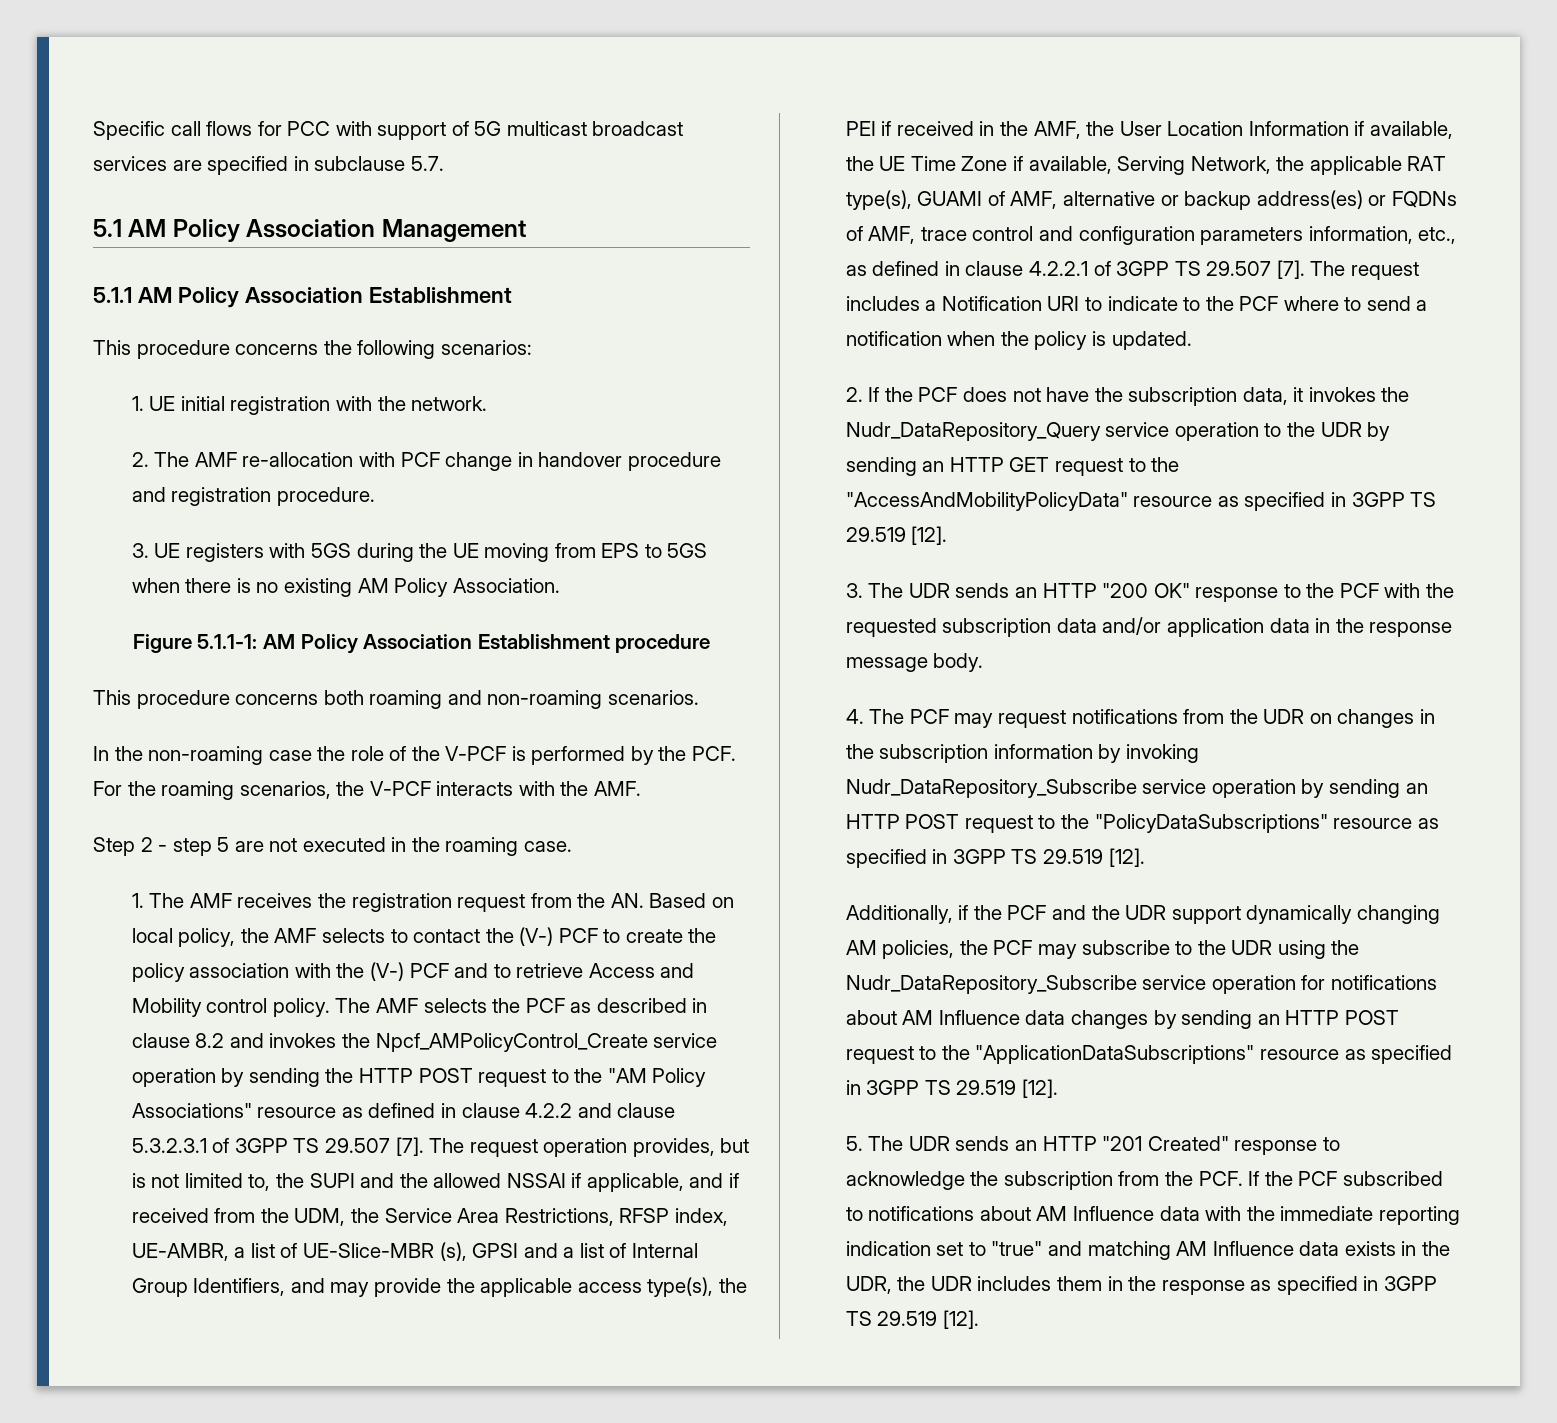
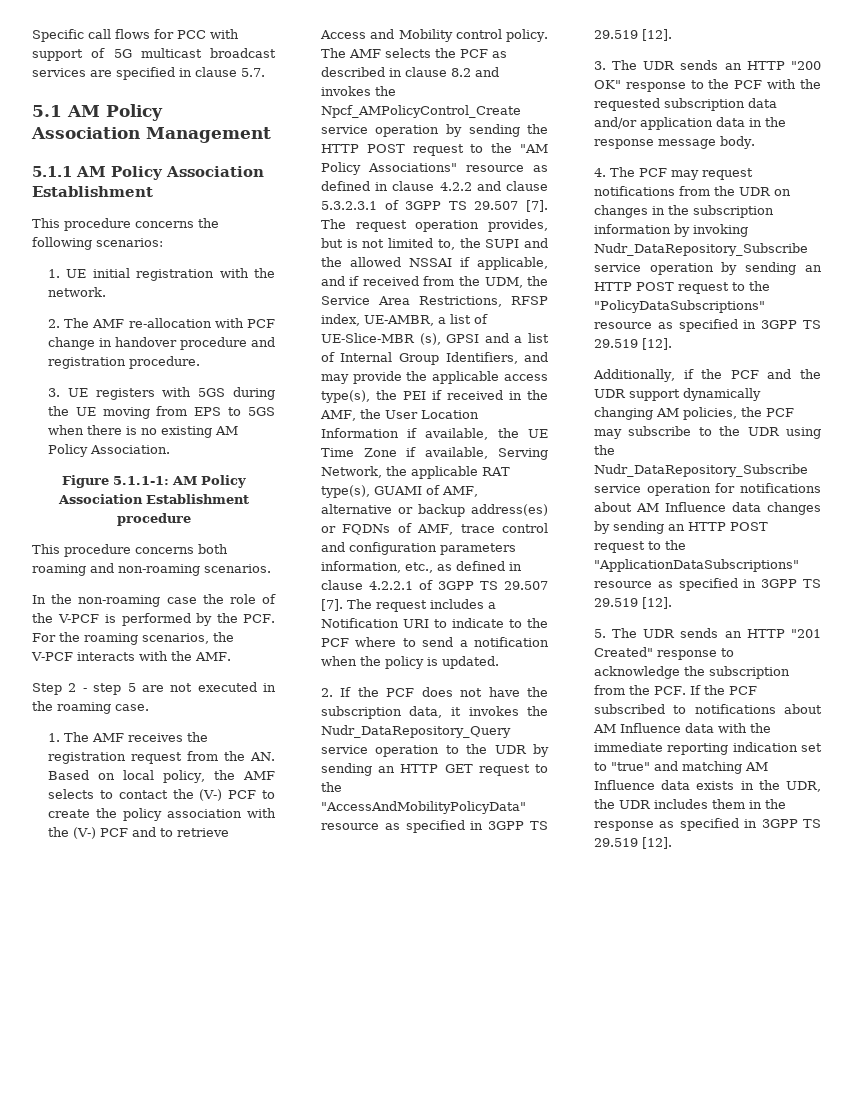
- Specific call flows for PCC with support of 5G multicast broadcast services are specified in subclause 5.7.
+ Specific call flows for PCC with support of 5G multicast broadcast services are specified in clause 5.7.

